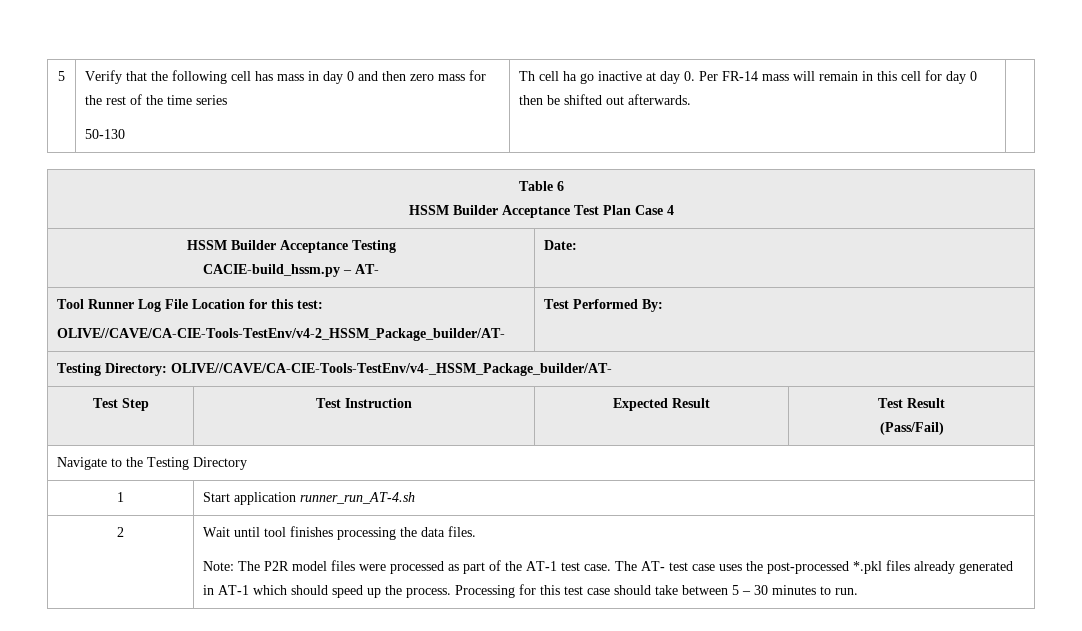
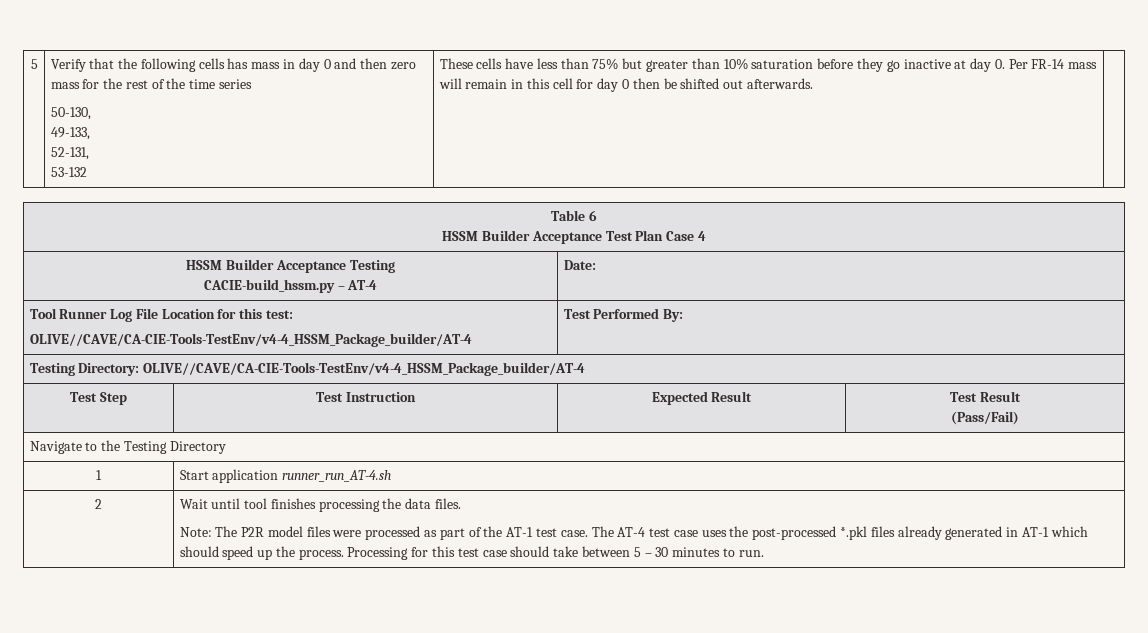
- Verify that the following cell has mass in day 0 and then zero mass for the rest of the time series
+ Verify that the following cells has mass in day 0 and then zero mass for the rest of the time series
- 50-130 | Th cell ha go inactive at day 0. Per FR-14 mass will remain in this cell for day 0 then be shifted out afterwards.
+ 50-130,
+ 49-133,
+ 52-131,
+ 53-132 | These cells have less than 75% but greater than 10% saturation before they go inactive at day 0. Per FR-14 mass will remain in this cell for day 0 then be shifted out afterwards.
  HSSM Builder Acceptance Testing
- CACIE-build_hssm.py – AT- | Date:
+ CACIE-build_hssm.py – AT-4 | Date:
  Tool Runner Log File Location for this test:
- OLIVE//CAVE/CA-CIE-Tools-TestEnv/v4-2_HSSM_Package_builder/AT- | Test Performed By:
+ OLIVE//CAVE/CA-CIE-Tools-TestEnv/v4-4_HSSM_Package_builder/AT-4 | Test Performed By:
- Testing Directory: OLIVE//CAVE/CA-CIE-Tools-TestEnv/v4-_HSSM_Package_builder/AT-
+ Testing Directory: OLIVE//CAVE/CA-CIE-Tools-TestEnv/v4-4_HSSM_Package_builder/AT-4
- The AT- test case uses the post-processed *.pkl files already generated in AT-1 which should speed up the process.
+ The AT-4 test case uses the post-processed *.pkl files already generated in AT-1 which should speed up the process.

